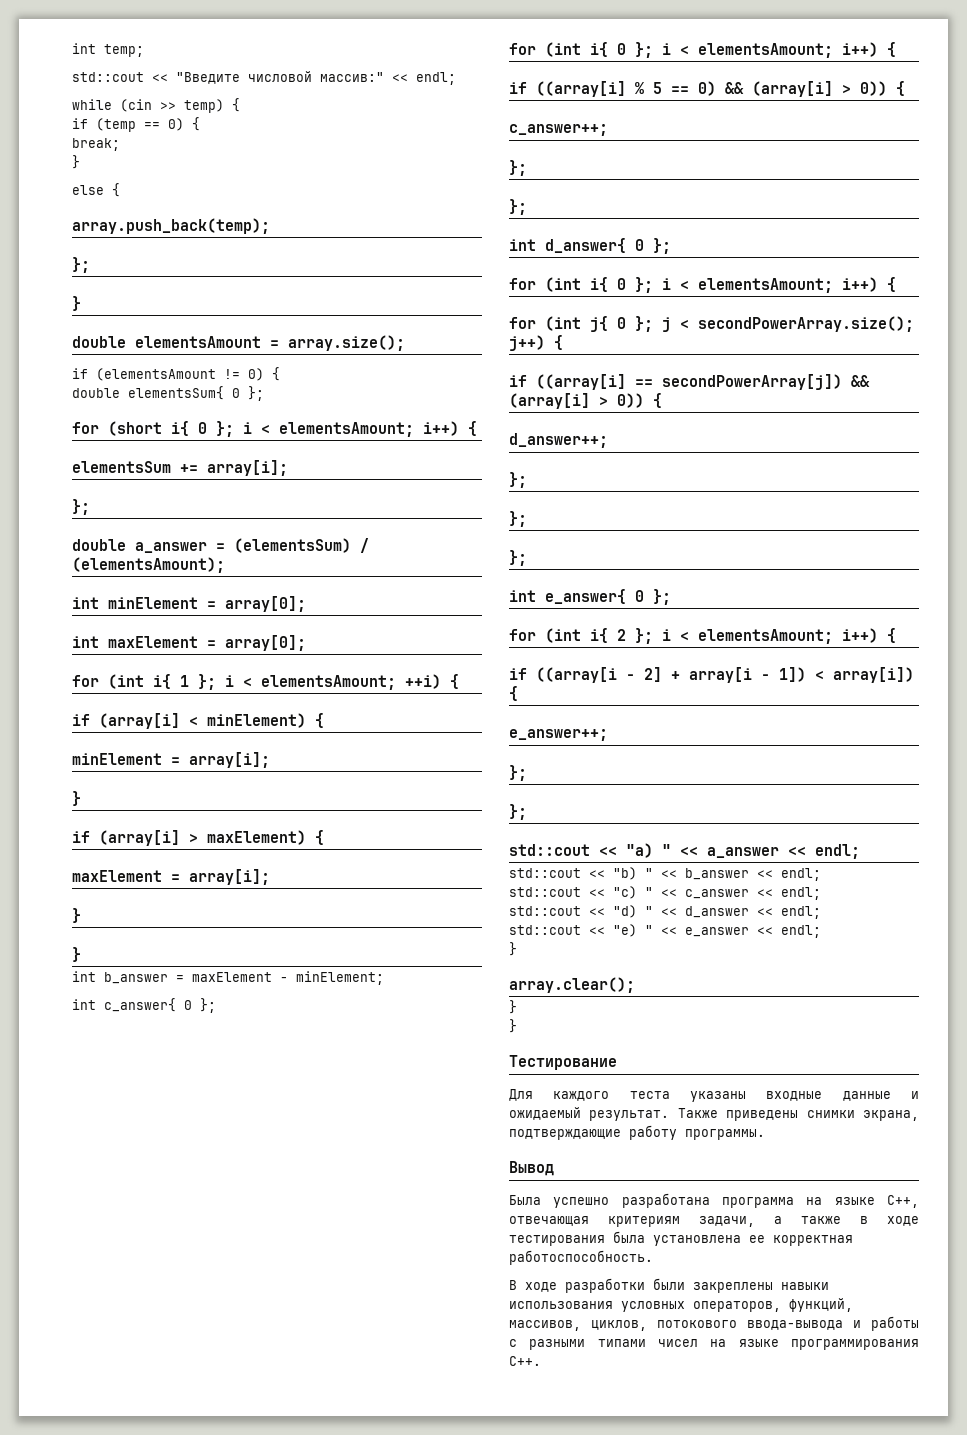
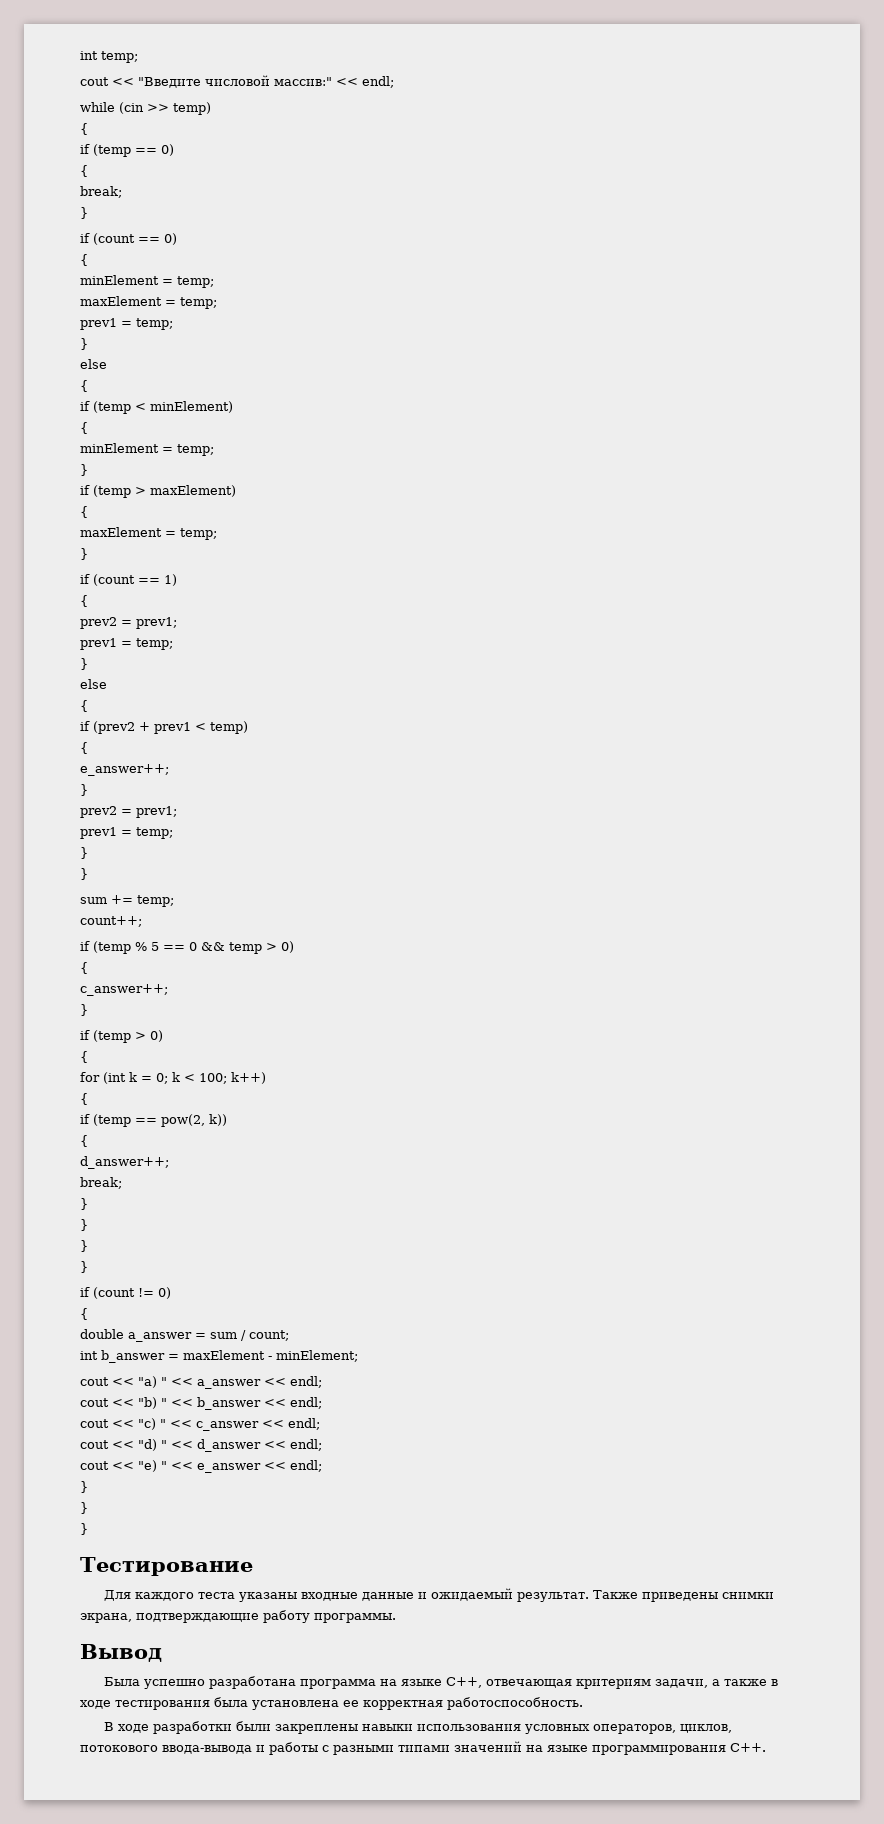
- std::cout << "Введите числовой массив:" << endl;
+ cout << "Введите числовой массив:" << endl;
- while (cin >> temp) {
+ while (cin >> temp)
+ {
- if (temp == 0) {
+ if (temp == 0)
+ {
- else {
- array.push_back(temp);
- };
+ if (count == 0)
+ {
+ minElement = temp;
+ maxElement = temp;
+ prev1 = temp;
  }
- double elementsAmount = array.size();
- if (elementsAmount != 0) {
+ else
+ {
+ if (temp < minElement)
+ {
+ minElement = temp;
+ }
+ if (temp > maxElement)
+ {
+ maxElement = temp;
+ }
+ if (count == 1)
+ {
+ prev2 = prev1;
+ prev1 = temp;
+ }
+ else
+ {
+ if (prev2 + prev1 < temp)
+ {
+ e_answer++;
+ }
+ prev2 = prev1;
+ prev1 = temp;
+ }
+ }
+ sum += temp;
+ count++;
+ if (temp % 5 == 0 && temp > 0)
+ {
+ c_answer++;
+ }
+ if (temp > 0)
+ {
+ for (int k = 0; k < 100; k++)
+ {
+ if (temp == pow(2, k))
+ {
+ d_answer++;
+ break;
+ }
+ }
+ }
+ }
+ if (count != 0)
+ {
- double elementsSum{ 0 };
- for (short i{ 0 }; i < elementsAmount; i++) {
- elementsSum += array[i];
- };
- double a_answer = (elementsSum) / (elementsAmount);
- int minElement = array[0];
- int maxElement = array[0];
- for (int i{ 1 }; i < elementsAmount; ++i) {
- if (array[i] < minElement) {
- minElement = array[i];
- }
- if (array[i] > maxElement) {
- maxElement = array[i];
- }
- }
+ double a_answer = sum / count;
- int c_answer{ 0 };
- for (int i{ 0 }; i < elementsAmount; i++) {
- if ((array[i] % 5 == 0) && (array[i] > 0)) {
- c_answer++;
- };
- };
- int d_answer{ 0 };
- for (int i{ 0 }; i < elementsAmount; i++) {
- for (int j{ 0 }; j < secondPowerArray.size(); j++) {
- if ((array[i] == secondPowerArray[j]) && (array[i] > 0)) {
- d_answer++;
- };
- };
- };
- int e_answer{ 0 };
- for (int i{ 2 }; i < elementsAmount; i++) {
- if ((array[i - 2] + array[i - 1]) < array[i]) {
- e_answer++;
- };
- };
- std::cout << "a) " << a_answer << endl;
+ cout << "a) " << a_answer << endl;
- std::cout << "b) " << b_answer << endl;
+ cout << "b) " << b_answer << endl;
- std::cout << "c) " << c_answer << endl;
+ cout << "c) " << c_answer << endl;
- std::cout << "d) " << d_answer << endl;
+ cout << "d) " << d_answer << endl;
- std::cout << "e) " << e_answer << endl;
+ cout << "e) " << e_answer << endl;
- array.clear();
- В ходе разработки были закреплены навыки использования условных операторов, функций, массивов, циклов, потокового ввода-вывода и работы с разными типами чисел на языке программирования C++.
+ В ходе разработки были закреплены навыки использования условных операторов, циклов, потокового ввода-вывода и работы с разными типами значений на языке программирования C++.

